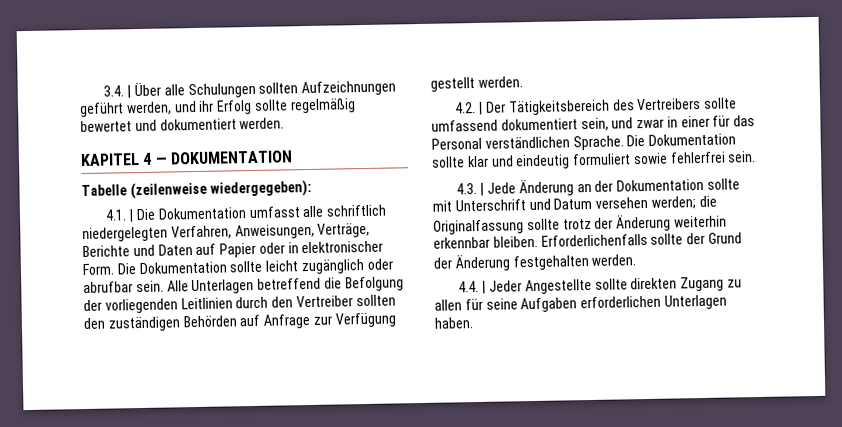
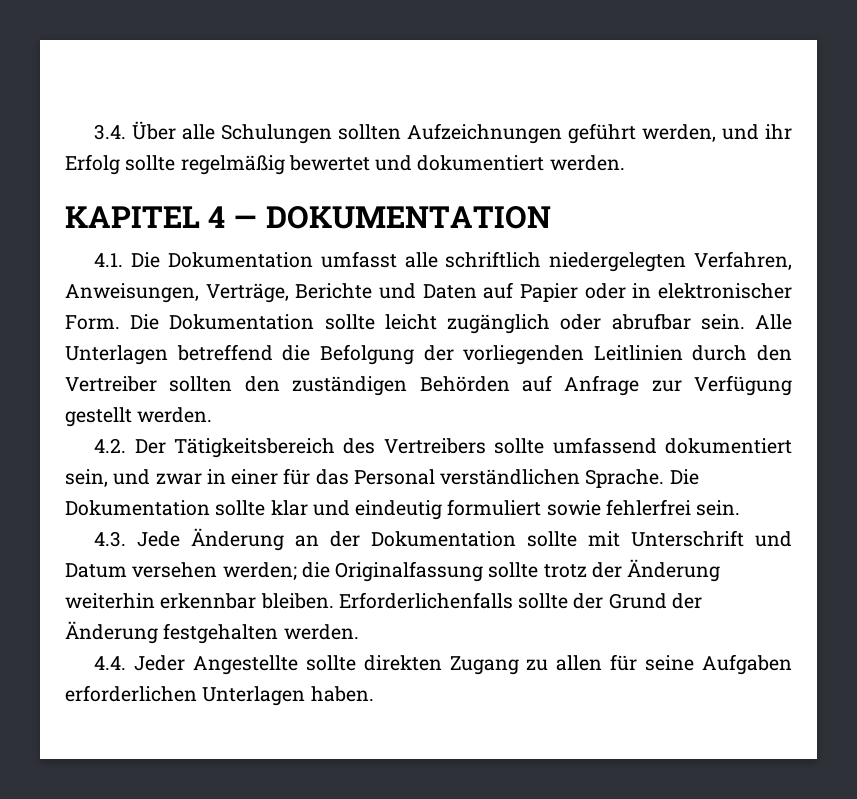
- 3.4. | Über alle Schulungen sollten Aufzeichnungen geführt werden, und ihr Erfolg sollte regelmäßig bewertet und dokumentiert werden.
+ 3.4. Über alle Schulungen sollten Aufzeichnungen geführt werden, und ihr Erfolg sollte regelmäßig bewertet und dokumentiert werden.
- Tabelle (zeilenweise wiedergegeben):
- 4.1. | Die Dokumentation umfasst alle schriftlich niedergelegten Verfahren, Anweisungen, Verträge, Berichte und Daten auf Papier oder in elektronischer Form.
+ 4.1. Die Dokumentation umfasst alle schriftlich niedergelegten Verfahren, Anweisungen, Verträge, Berichte und Daten auf Papier oder in elektronischer Form.
- 4.2. | Der Tätigkeitsbereich des Vertreibers sollte umfassend dokumentiert sein, und zwar in einer für das Personal verständlichen Sprache.
+ 4.2. Der Tätigkeitsbereich des Vertreibers sollte umfassend dokumentiert sein, und zwar in einer für das Personal verständlichen Sprache.
- 4.3. | Jede Änderung an der Dokumentation sollte mit Unterschrift und Datum versehen werden; die Originalfassung sollte trotz der Änderung weiterhin erkennbar bleiben.
+ 4.3. Jede Änderung an der Dokumentation sollte mit Unterschrift und Datum versehen werden; die Originalfassung sollte trotz der Änderung weiterhin erkennbar bleiben.
- 4.4. | Jeder Angestellte sollte direkten Zugang zu allen für seine Aufgaben erforderlichen Unterlagen haben.
+ 4.4. Jeder Angestellte sollte direkten Zugang zu allen für seine Aufgaben erforderlichen Unterlagen haben.

